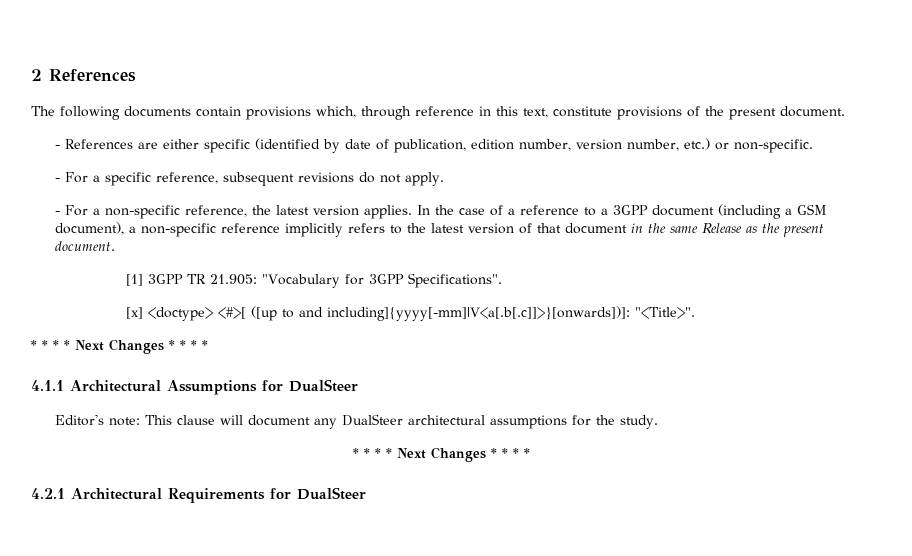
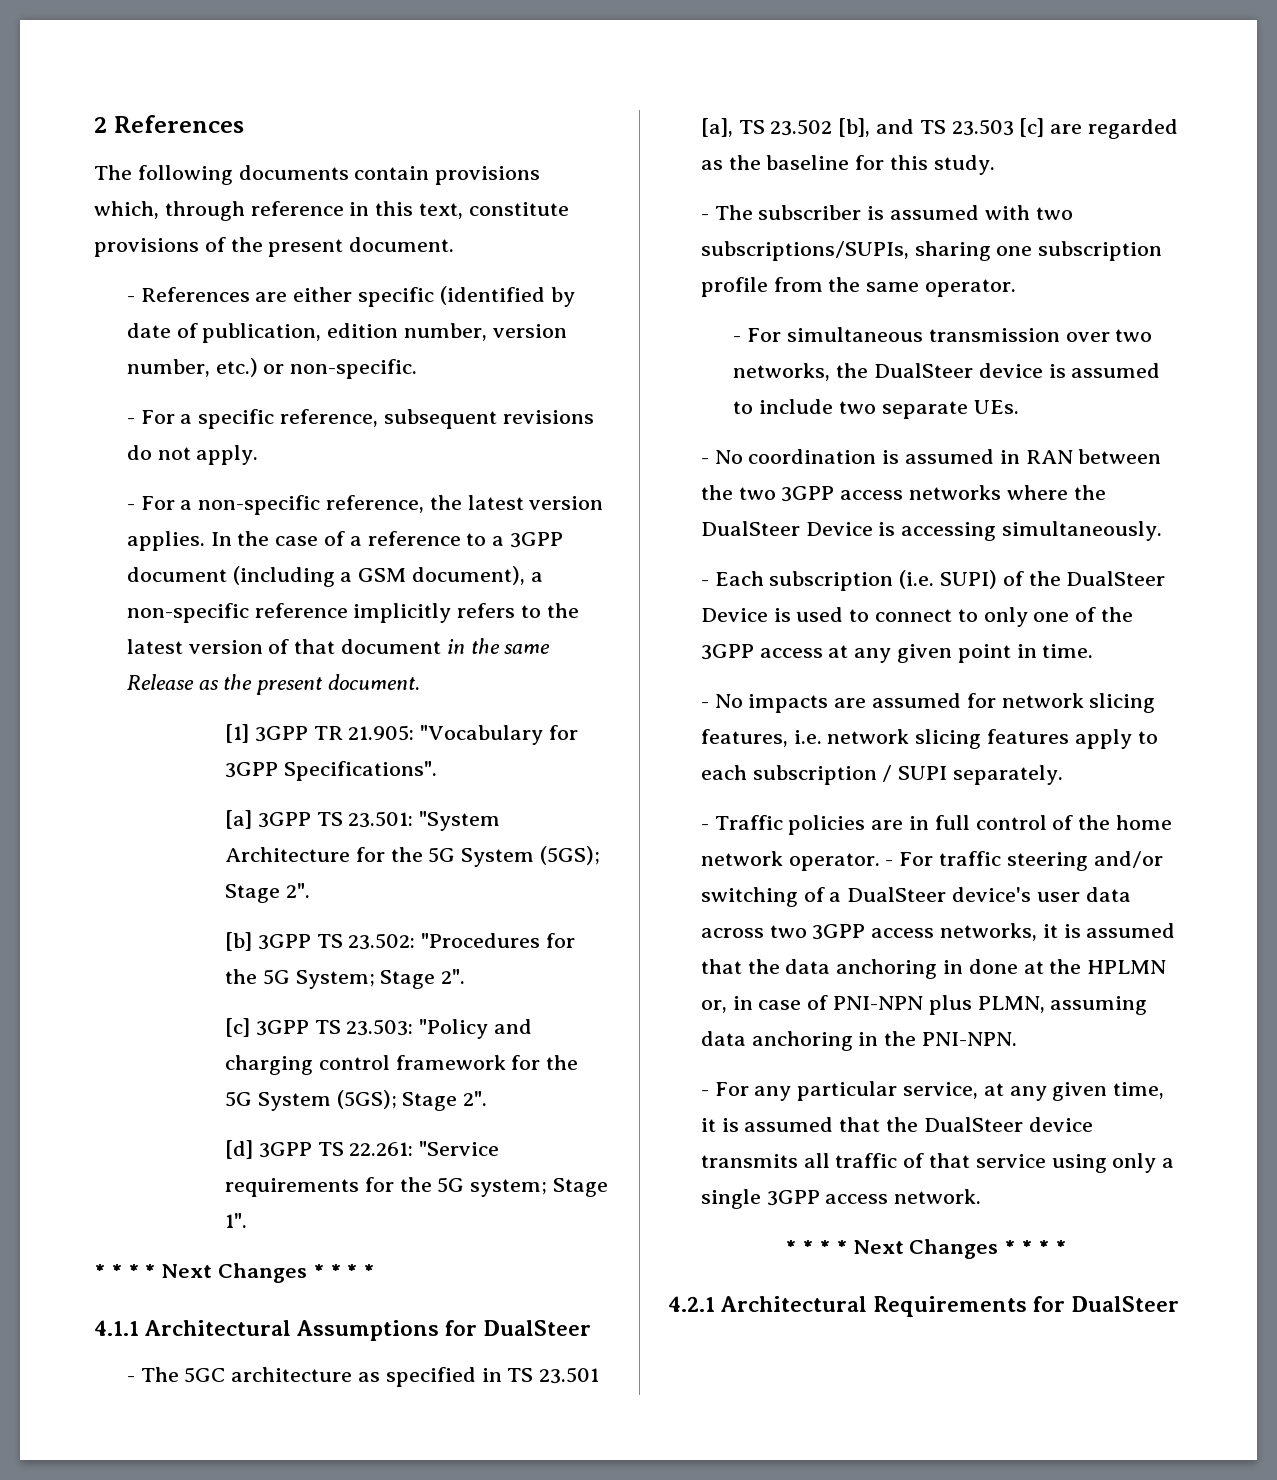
- [x] <doctype> <#>[ ([up to and including]{yyyy[-mm]|V<a[.b[.c]]>}[onwards])]: "<Title>".
+ [a] 3GPP TS 23.501: "System Architecture for the 5G System (5GS); Stage 2".
+ [b] 3GPP TS 23.502: "Procedures for the 5G System; Stage 2".
+ [c] 3GPP TS 23.503: "Policy and charging control framework for the 5G System (5GS); Stage 2".
+ [d] 3GPP TS 22.261: "Service requirements for the 5G system; Stage 1".
- Editor's note: This clause will document any DualSteer architectural assumptions for the study.
+ - The 5GC architecture as specified in TS 23.501 [a], TS 23.502 [b], and TS 23.503 [c] are regarded as the baseline for this study.
+ - The subscriber is assumed with two subscriptions/SUPIs, sharing one subscription profile from the same operator.
+ - For simultaneous transmission over two networks, the DualSteer device is assumed to include two separate UEs.
+ - No coordination is assumed in RAN between the two 3GPP access networks where the DualSteer Device is accessing simultaneously.
+ - Each subscription (i.e. SUPI) of the DualSteer Device is used to connect to only one of the 3GPP access at any given point in time.
+ - No impacts are assumed for network slicing features, i.e. network slicing features apply to each subscription / SUPI separately.
+ - Traffic policies are in full control of the home network operator. - For traffic steering and/or switching of a DualSteer device's user data across two 3GPP access networks, it is assumed that the data anchoring in done at the HPLMN or, in case of PNI-NPN plus PLMN, assuming data anchoring in the PNI-NPN.
+ - For any particular service, at any given time, it is assumed that the DualSteer device transmits all traffic of that service using only a single 3GPP access network.

